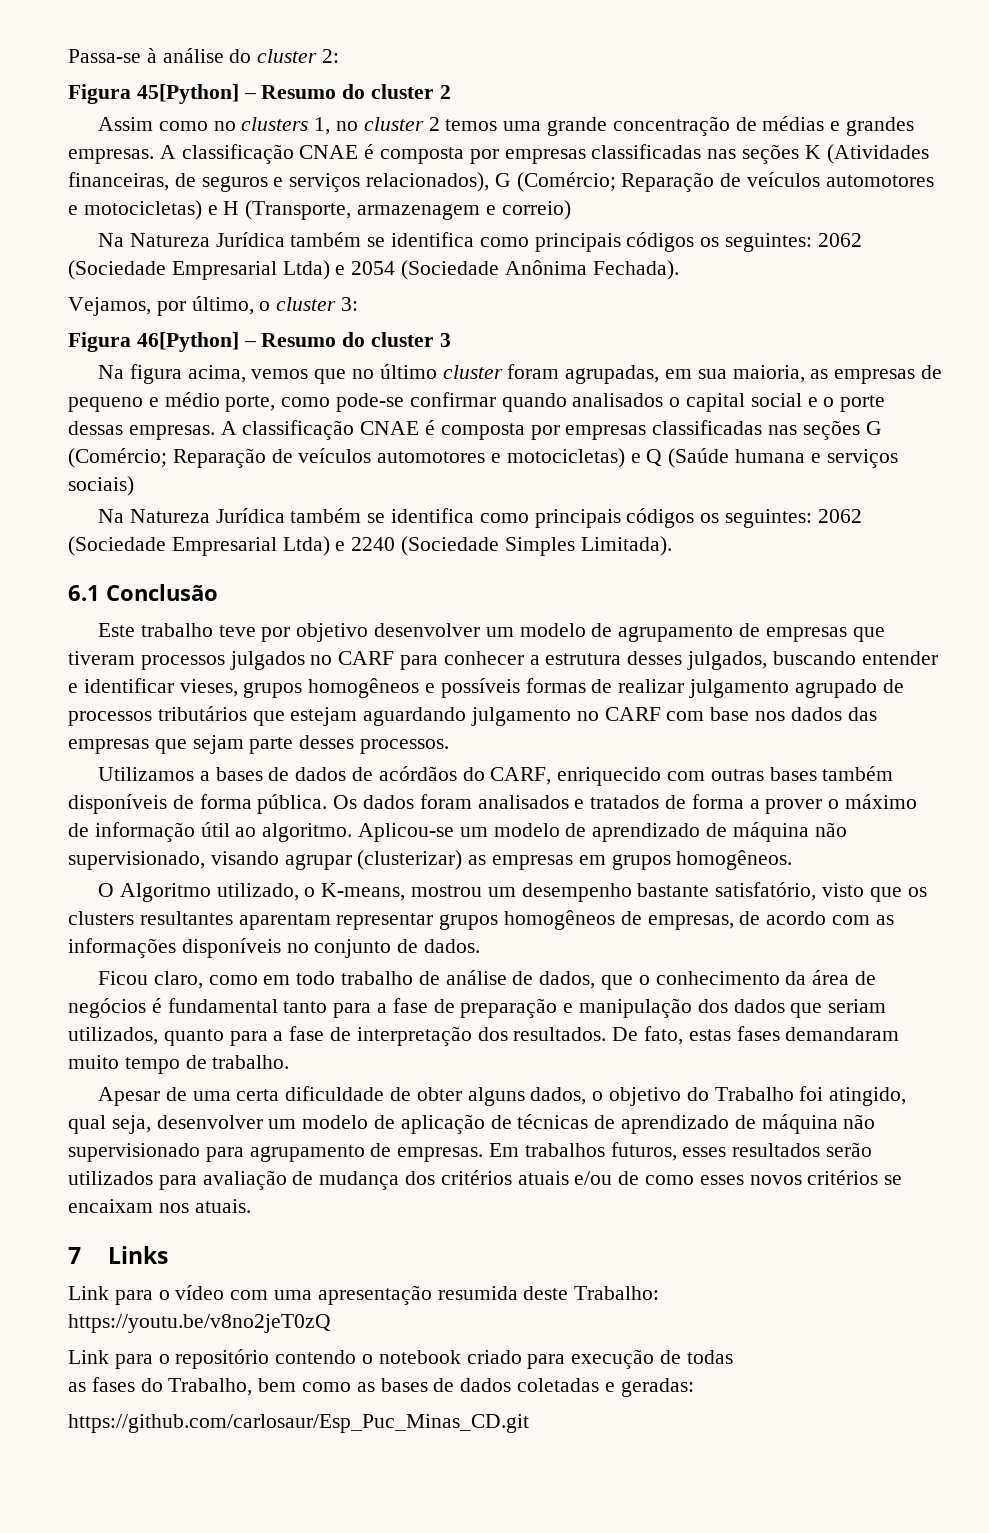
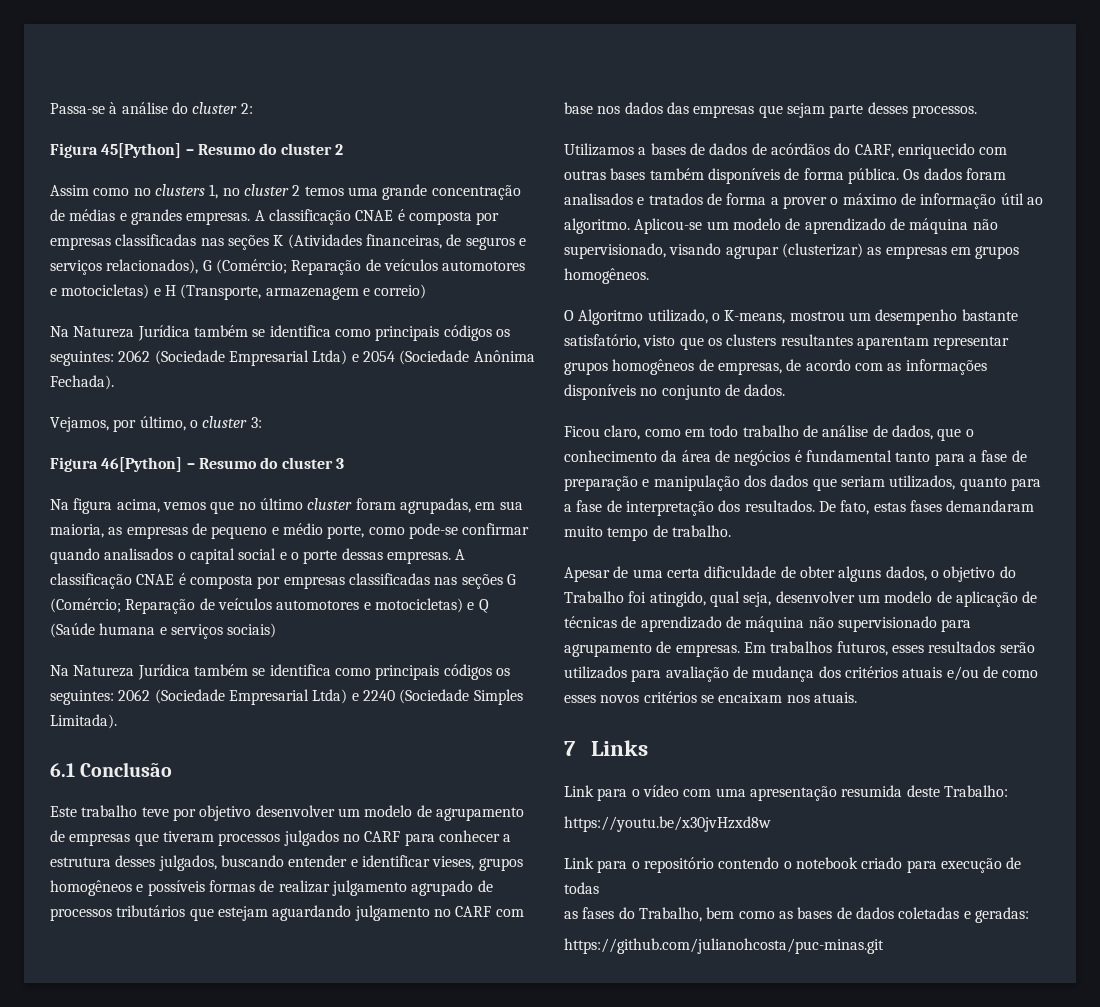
- https://youtu.be/v8no2jeT0zQ
+ https://youtu.be/x30jvHzxd8w
- https://github.com/carlosaur/Esp_Puc_Minas_CD.git
+ https://github.com/julianohcosta/puc-minas.git

